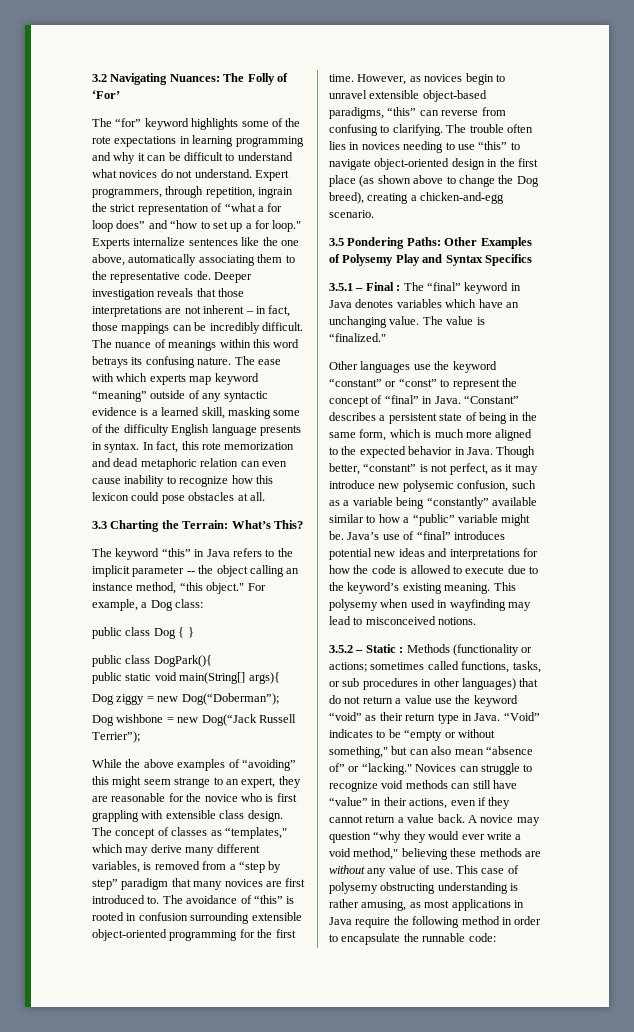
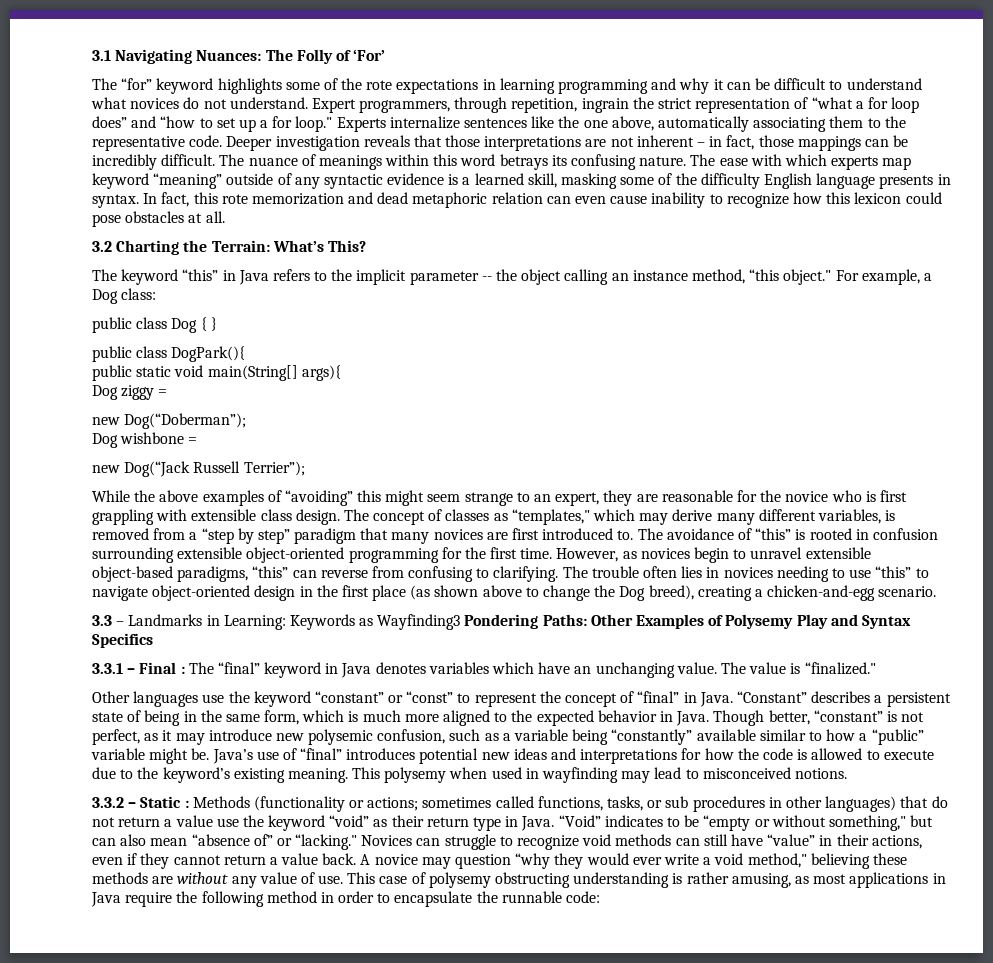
- 3.2 Navigating Nuances: The Folly of ‘For’
+ 3.1 Navigating Nuances: The Folly of ‘For’
- 3.3 Charting the Terrain: What’s This?
+ 3.2 Charting the Terrain: What’s This?
- Dog ziggy = new Dog(“Doberman”);
+ Dog ziggy =
+ new Dog(“Doberman”);
- Dog wishbone = new Dog(“Jack Russell Terrier”);
+ Dog wishbone =
+ new Dog(“Jack Russell Terrier”);
- 3.5 Pondering Paths: Other Examples of Polysemy Play and Syntax Specifics
+ 3.3 – Landmarks in Learning: Keywords as Wayfinding3 Pondering Paths: Other Examples of Polysemy Play and Syntax Specifics
- 3.5.1 – Final : The “final” keyword in Java denotes variables which have an unchanging value.
+ 3.3.1 – Final : The “final” keyword in Java denotes variables which have an unchanging value.
- 3.5.2 – Static : Methods (functionality or actions; sometimes called functions, tasks, or sub procedures in other languages) that do not return a value use the keyword “void” as their return type in Java.
+ 3.3.2 – Static : Methods (functionality or actions; sometimes called functions, tasks, or sub procedures in other languages) that do not return a value use the keyword “void” as their return type in Java.

